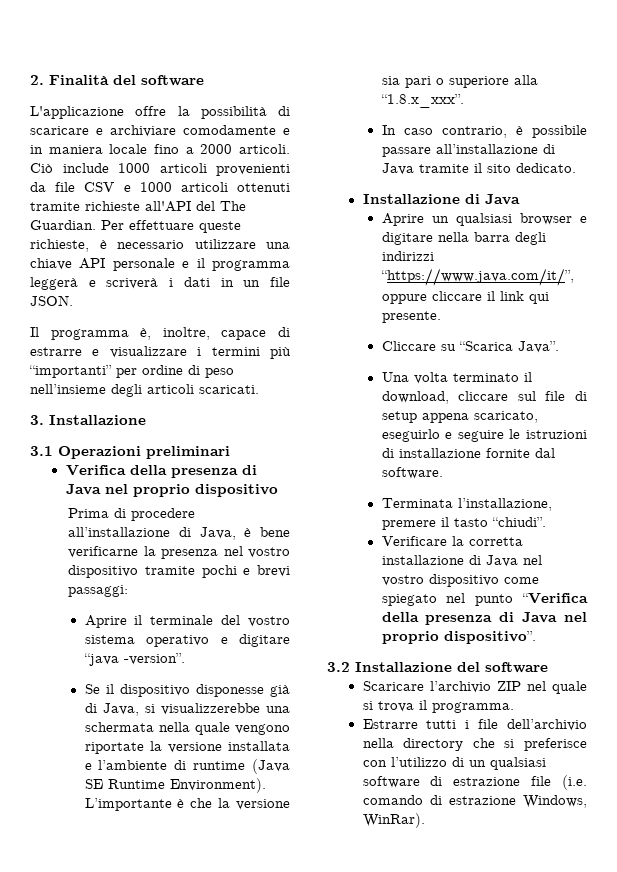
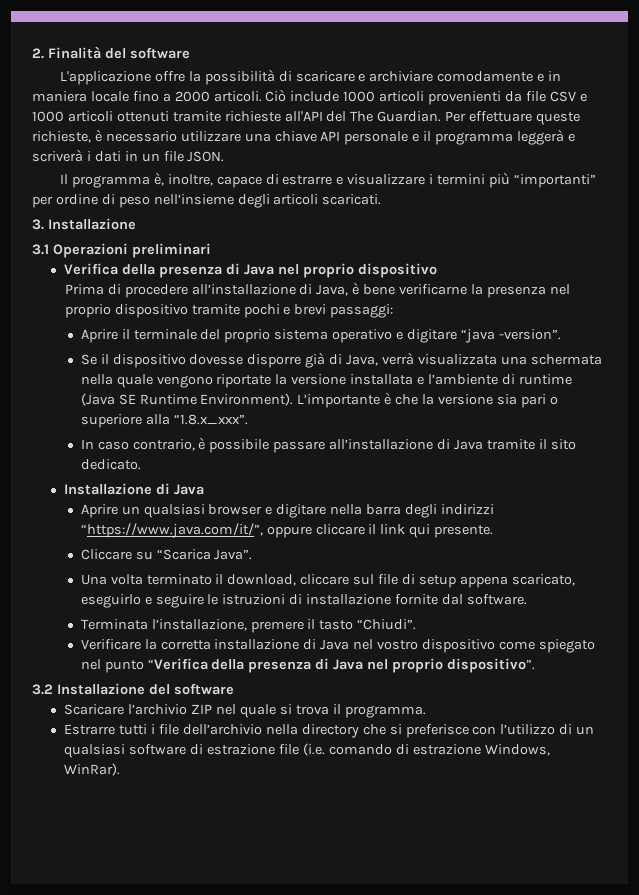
- Prima di procedere all’installazione di Java, è bene verificarne la presenza nel vostro dispositivo tramite pochi e brevi passaggi:
+ Prima di procedere all’installazione di Java, è bene verificarne la presenza nel proprio dispositivo tramite pochi e brevi passaggi:
- Aprire il terminale del vostro sistema operativo e digitare “java -version”.
+ Aprire il terminale del proprio sistema operativo e digitare “java -version”.
- Se il dispositivo disponesse già di Java, si visualizzerebbe una schermata nella quale vengono riportate la versione installata e l’ambiente di runtime (Java SE Runtime Environment).
+ Se il dispositivo dovesse disporre già di Java, verrà visualizzata una schermata nella quale vengono riportate la versione installata e l’ambiente di runtime (Java SE Runtime Environment).
- Terminata l’installazione, premere il tasto “chiudi”.
+ Terminata l’installazione, premere il tasto “Chiudi”.

